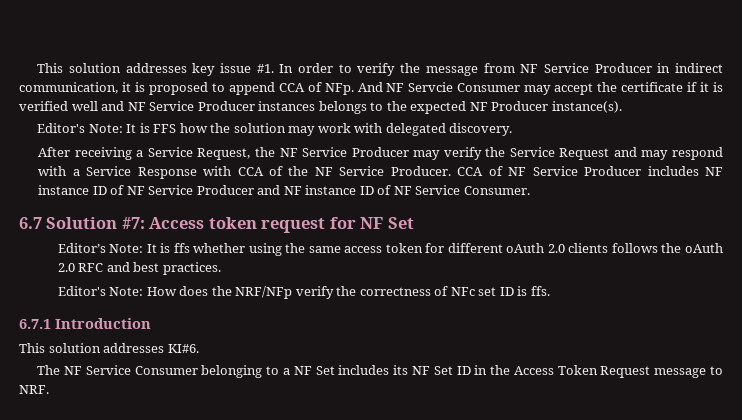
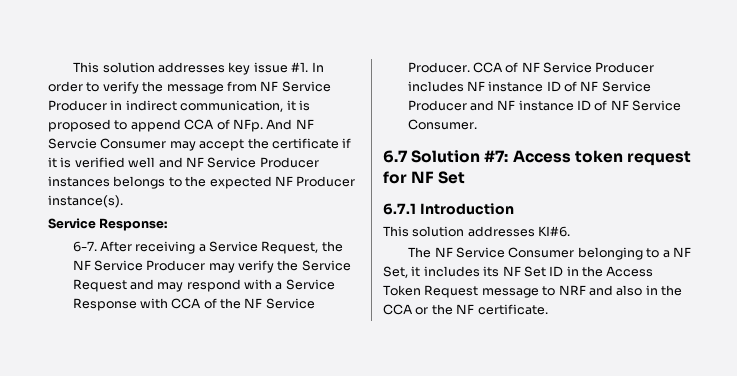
- Editor's Note: It is FFS how the solution may work with delegated discovery.
- After receiving a Service Request, the NF Service Producer may verify the Service Request and may respond with a Service Response with CCA of the NF Service Producer.
+ Service Response:
+ 6-7. After receiving a Service Request, the NF Service Producer may verify the Service Request and may respond with a Service Response with CCA of the NF Service Producer.
- Editor’s Note: It is ffs whether using the same access token for different oAuth 2.0 clients follows the oAuth 2.0 RFC and best practices.
- Editor's Note: How does the NRF/NFp verify the correctness of NFc set ID is ffs.
- The NF Service Consumer belonging to a NF Set includes its NF Set ID in the Access Token Request message to NRF.
+ The NF Service Consumer belonging to a NF Set, it includes its NF Set ID in the Access Token Request message to NRF and also in the CCA or the NF certificate.

